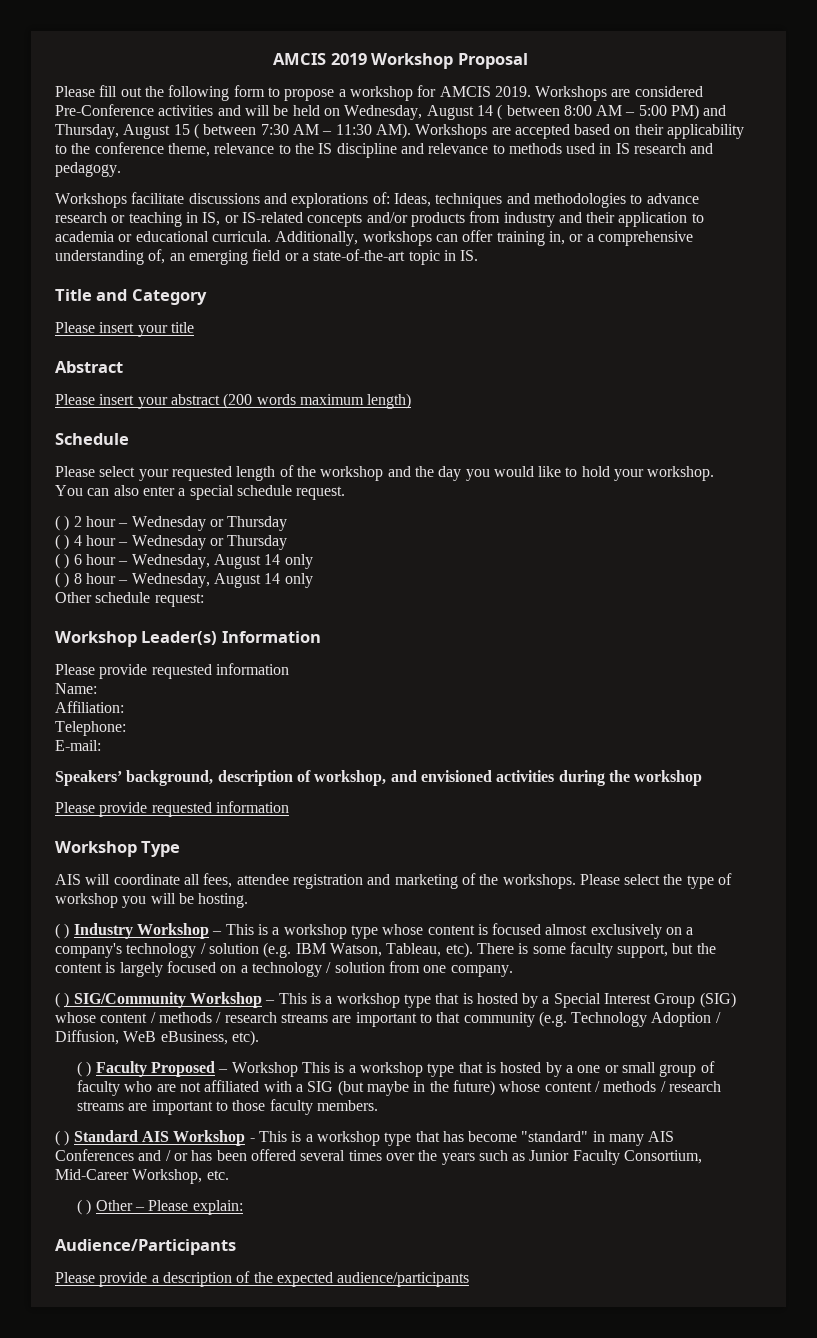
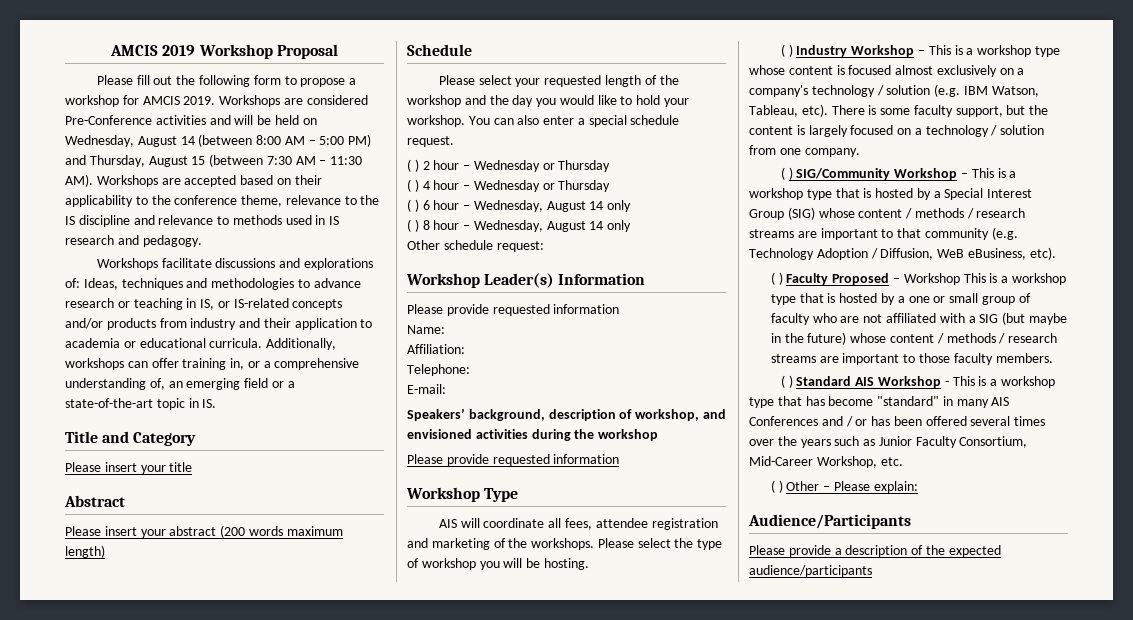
- Workshops are considered Pre-Conference activities and will be held on Wednesday, August 14 ( between 8:00 AM – 5:00 PM) and Thursday, August 15 ( between 7:30 AM – 11:30 AM). Workshops are accepted based on their applicability to the conference theme, relevance to the IS discipline and relevance to methods used in IS research and pedagogy.
+ Workshops are considered Pre-Conference activities and will be held on Wednesday, August 14 (between 8:00 AM – 5:00 PM) and Thursday, August 15 (between 7:30 AM – 11:30 AM). Workshops are accepted based on their applicability to the conference theme, relevance to the IS discipline and relevance to methods used in IS research and pedagogy.

